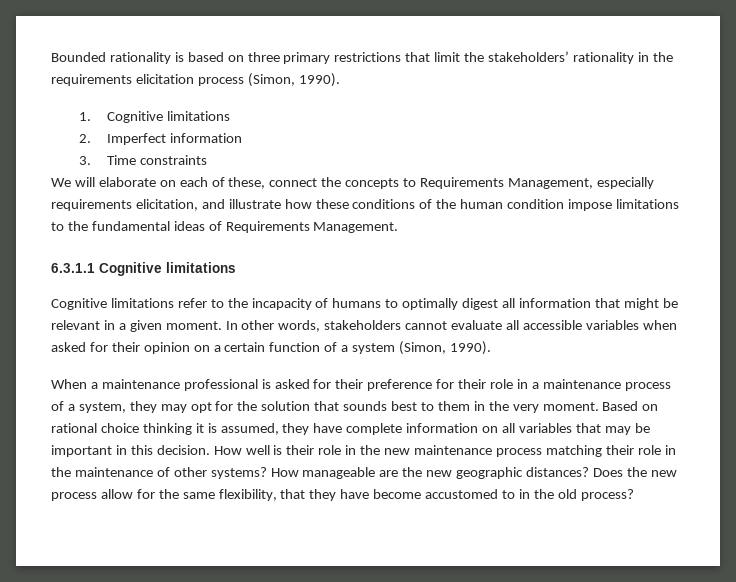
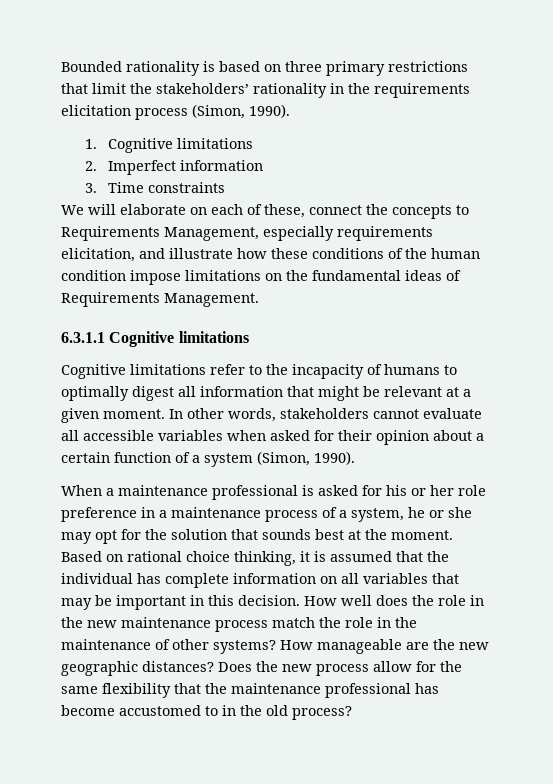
- We will elaborate on each of these, connect the concepts to Requirements Management, especially requirements elicitation, and illustrate how these conditions of the human condition impose limitations to the fundamental ideas of Requirements Management.
+ We will elaborate on each of these, connect the concepts to Requirements Management, especially requirements elicitation, and illustrate how these conditions of the human condition impose limitations on the fundamental ideas of Requirements Management.
- Cognitive limitations refer to the incapacity of humans to optimally digest all information that might be relevant in a given moment.
+ Cognitive limitations refer to the incapacity of humans to optimally digest all information that might be relevant at a given moment.
- In other words, stakeholders cannot evaluate all accessible variables when asked for their opinion on a certain function of a system (Simon, 1990).
+ In other words, stakeholders cannot evaluate all accessible variables when asked for their opinion about a certain function of a system (Simon, 1990).
- When a maintenance professional is asked for their preference for their role in a maintenance process of a system, they may opt for the solution that sounds best to them in the very moment.
+ When a maintenance professional is asked for his or her role preference in a maintenance process of a system, he or she may opt for the solution that sounds best at the moment.
- Based on rational choice thinking it is assumed, they have complete information on all variables that may be important in this decision.
+ Based on rational choice thinking, it is assumed that the individual has complete information on all variables that may be important in this decision.
- How well is their role in the new maintenance process matching their role in the maintenance of other systems?
+ How well does the role in the new maintenance process match the role in the maintenance of other systems?
- Does the new process allow for the same flexibility, that they have become accustomed to in the old process?
+ Does the new process allow for the same flexibility that the maintenance professional has become accustomed to in the old process?

